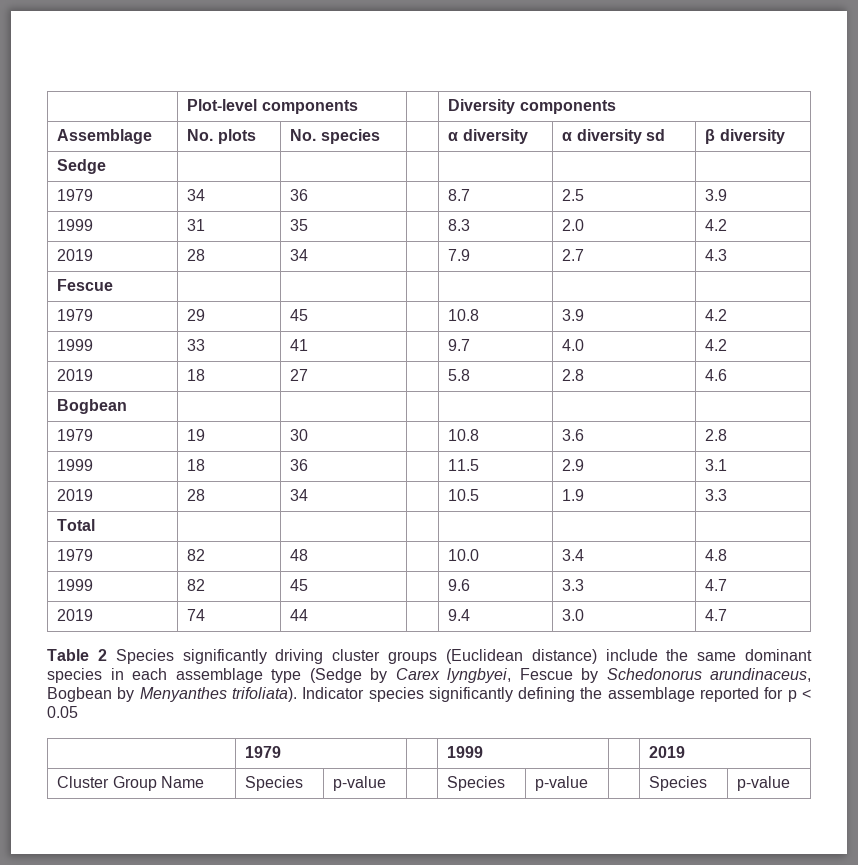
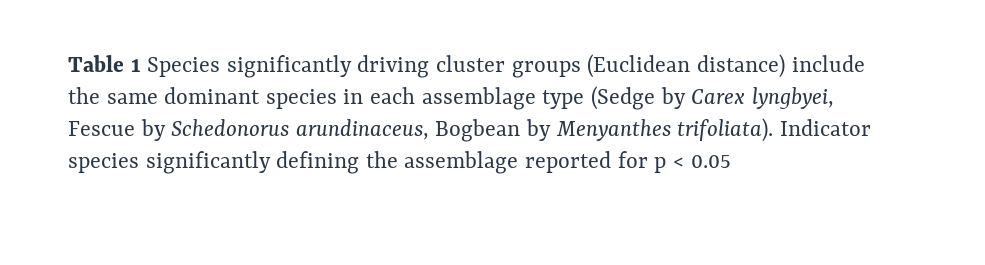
- | Plot-level components | | Diversity components
- Assemblage | No. plots | No. species | | α diversity | α diversity sd | β diversity
- Sedge | | | | | |
- 1979 | 34 | 36 | | 8.7 | 2.5 | 3.9
- 1999 | 31 | 35 | | 8.3 | 2.0 | 4.2
- 2019 | 28 | 34 | | 7.9 | 2.7 | 4.3
- Fescue | | | | | |
- 1979 | 29 | 45 | | 10.8 | 3.9 | 4.2
- 1999 | 33 | 41 | | 9.7 | 4.0 | 4.2
- 2019 | 18 | 27 | | 5.8 | 2.8 | 4.6
- Bogbean | | | | | |
- 1979 | 19 | 30 | | 10.8 | 3.6 | 2.8
- 1999 | 18 | 36 | | 11.5 | 2.9 | 3.1
- 2019 | 28 | 34 | | 10.5 | 1.9 | 3.3
- Total | | | | | |
- 1979 | 82 | 48 | | 10.0 | 3.4 | 4.8
- 1999 | 82 | 45 | | 9.6 | 3.3 | 4.7
- 2019 | 74 | 44 | | 9.4 | 3.0 | 4.7
- Table 2 Species significantly driving cluster groups (Euclidean distance) include the same dominant species in each assemblage type (Sedge by Carex lyngbyei, Fescue by Schedonorus arundinaceus, Bogbean by Menyanthes trifoliata).
+ Table 1 Species significantly driving cluster groups (Euclidean distance) include the same dominant species in each assemblage type (Sedge by Carex lyngbyei, Fescue by Schedonorus arundinaceus, Bogbean by Menyanthes trifoliata).
- | 1979 | | 1999 | | 2019
- Cluster Group Name | Species | p-value | | Species | p-value | | Species | p-value

